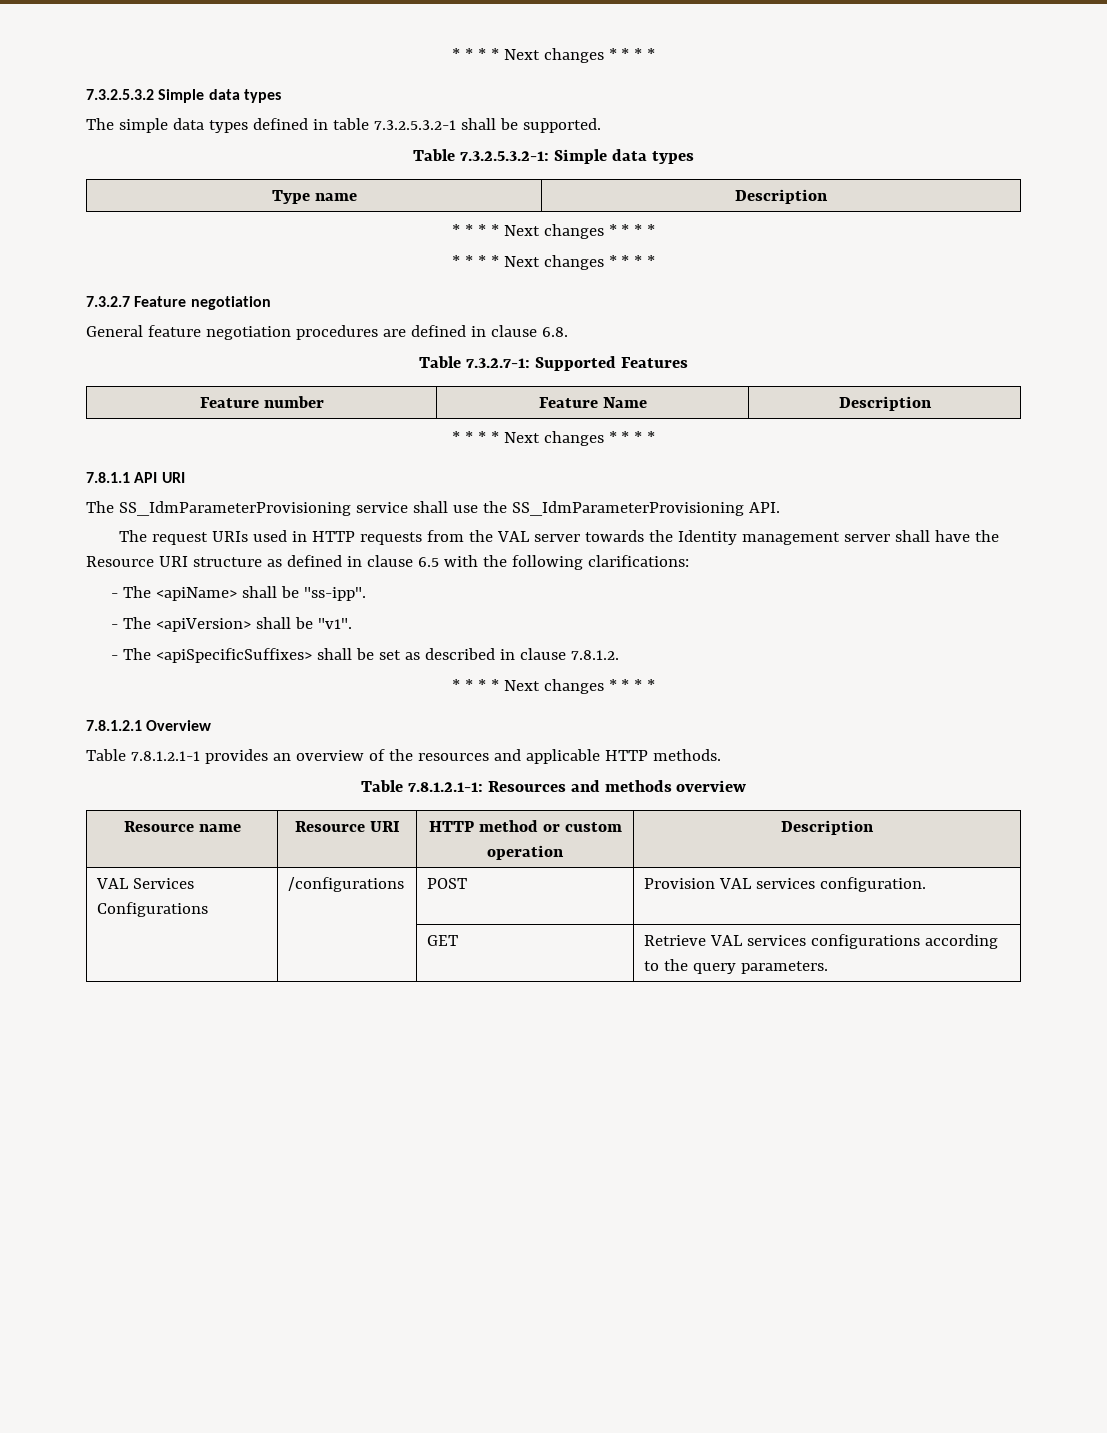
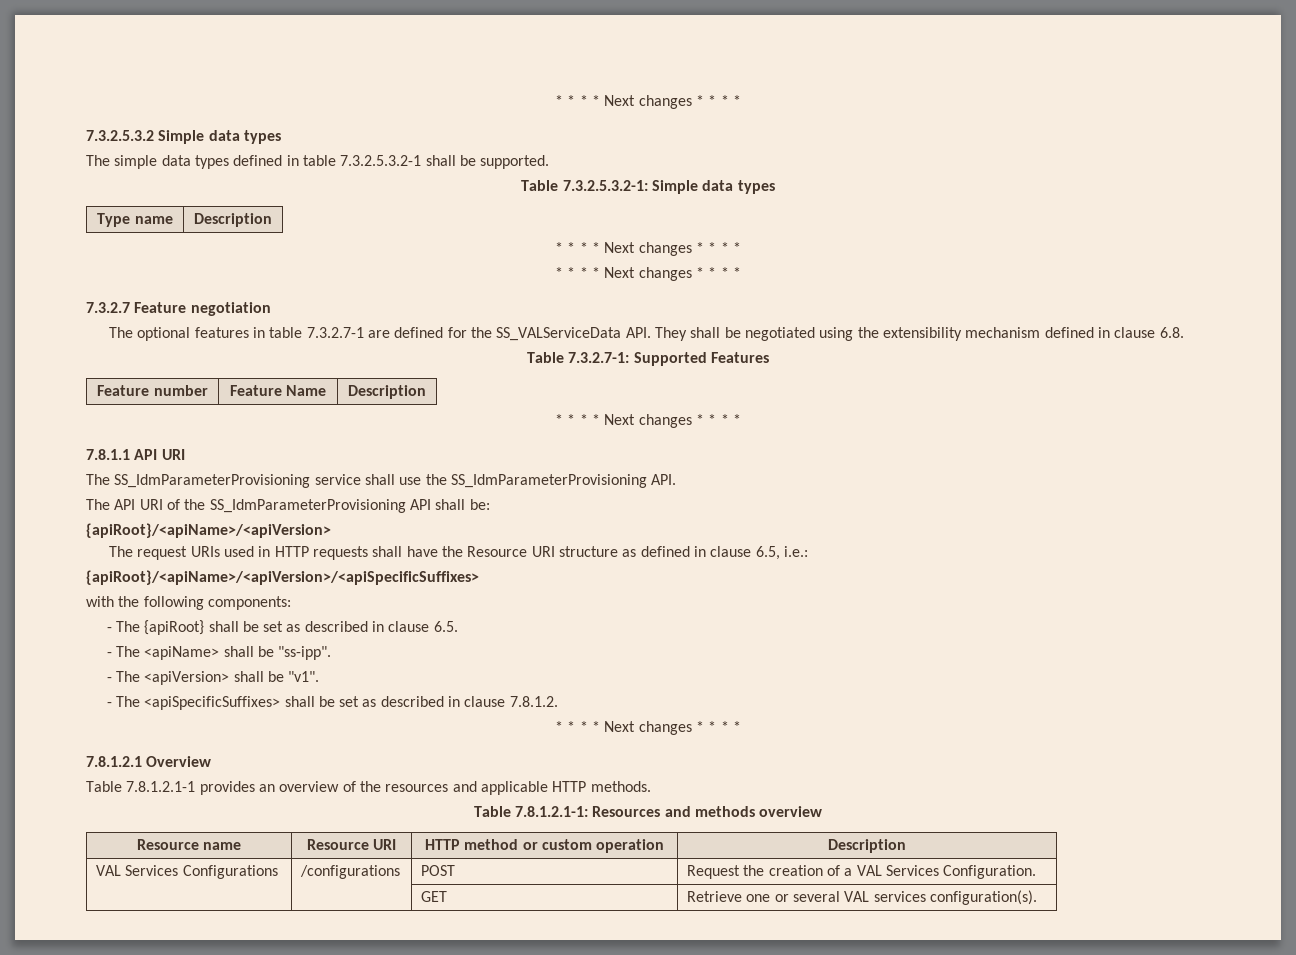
- General feature negotiation procedures are defined in clause 6.8.
+ The optional features in table 7.3.2.7-1 are defined for the SS_VALServiceData API. They shall be negotiated using the extensibility mechanism defined in clause 6.8.
+ The API URI of the SS_IdmParameterProvisioning API shall be:
+ {apiRoot}/<apiName>/<apiVersion>
- The request URIs used in HTTP requests from the VAL server towards the Identity management server shall have the Resource URI structure as defined in clause 6.5 with the following clarifications:
+ The request URIs used in HTTP requests shall have the Resource URI structure as defined in clause 6.5, i.e.:
+ {apiRoot}/<apiName>/<apiVersion>/<apiSpecificSuffixes>
+ with the following components:
+ - The {apiRoot} shall be set as described in clause 6.5.
- VAL Services Configurations | /configurations | POST | Provision VAL services configuration.
- | | GET | Retrieve VAL services configurations according to the query parameters.
+ VAL Services Configurations | /configurations | POST | Request the creation of a VAL Services Configuration.
+ | | GET | Retrieve one or several VAL services configuration(s).

